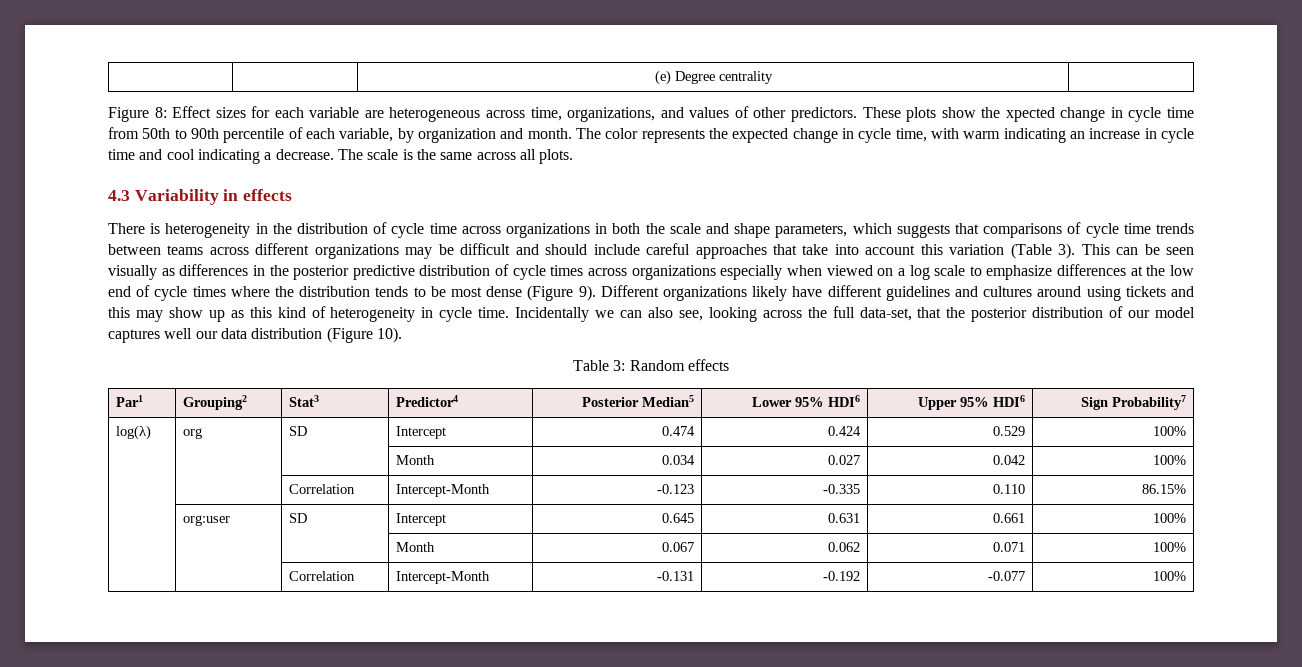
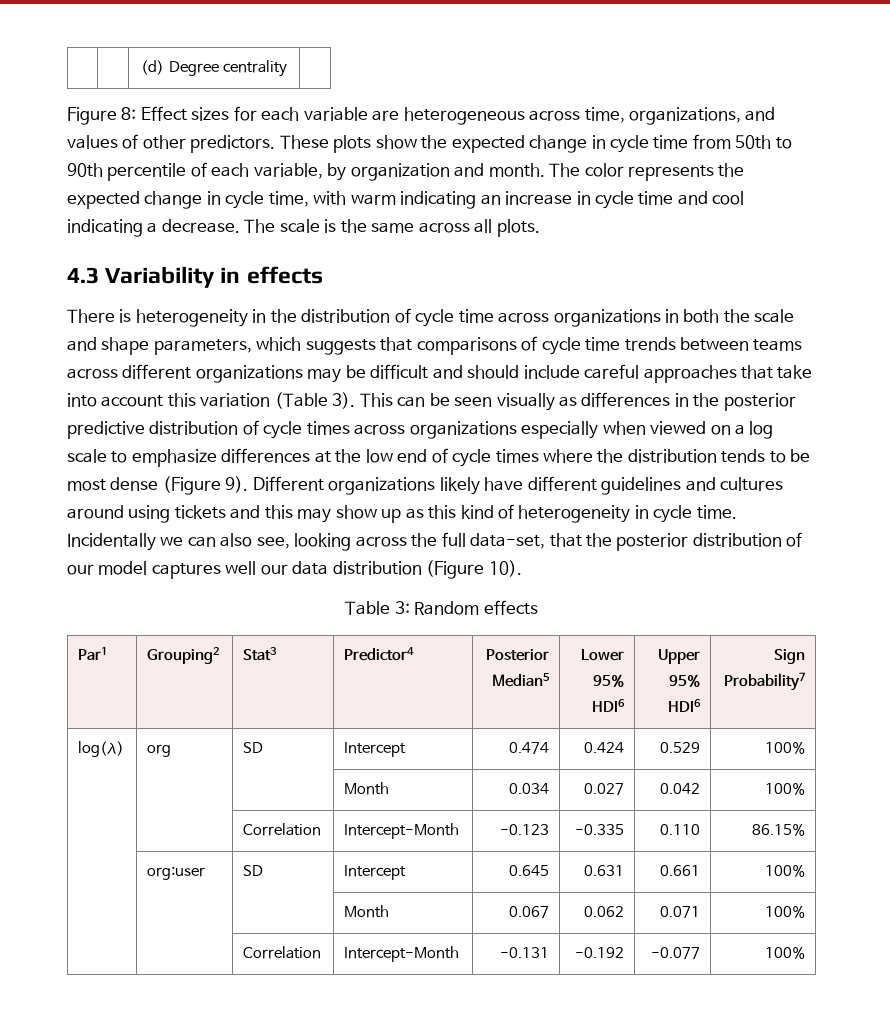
- | | (e) Degree centrality |
+ | | (d) Degree centrality |
- These plots show the xpected change in cycle time from 50th to 90th percentile of each variable, by organization and month.
+ These plots show the expected change in cycle time from 50th to 90th percentile of each variable, by organization and month.

